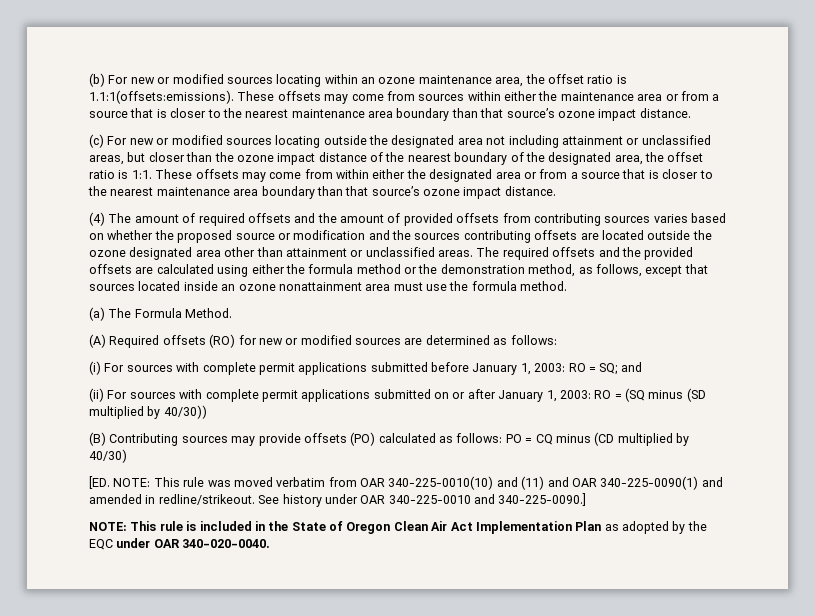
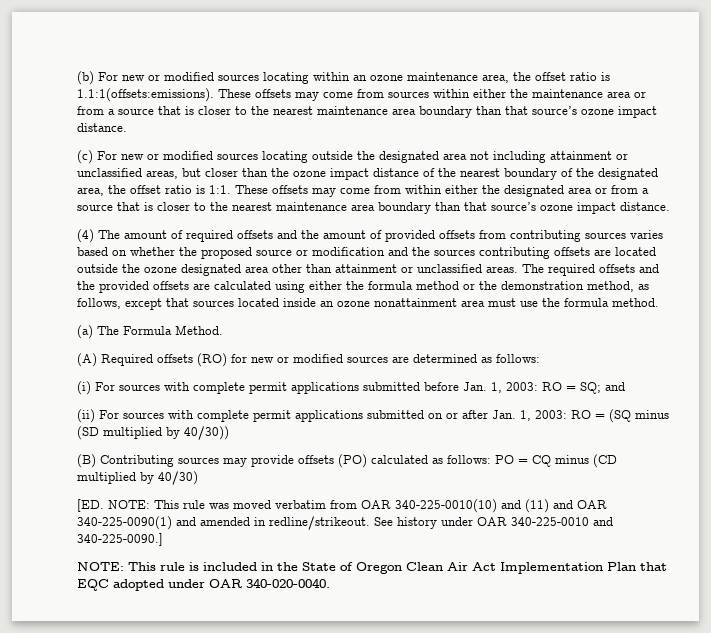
- (i) For sources with complete permit applications submitted before January 1, 2003: RO = SQ; and
+ (i) For sources with complete permit applications submitted before Jan. 1, 2003: RO = SQ; and
- (ii) For sources with complete permit applications submitted on or after January 1, 2003: RO = (SQ minus (SD multiplied by 40/30))
+ (ii) For sources with complete permit applications submitted on or after Jan. 1, 2003: RO = (SQ minus (SD multiplied by 40/30))
- NOTE: This rule is included in the State of Oregon Clean Air Act Implementation Plan as adopted by the EQC under OAR 340-020-0040.
+ NOTE: This rule is included in the State of Oregon Clean Air Act Implementation Plan that EQC adopted under OAR 340-020-0040.

